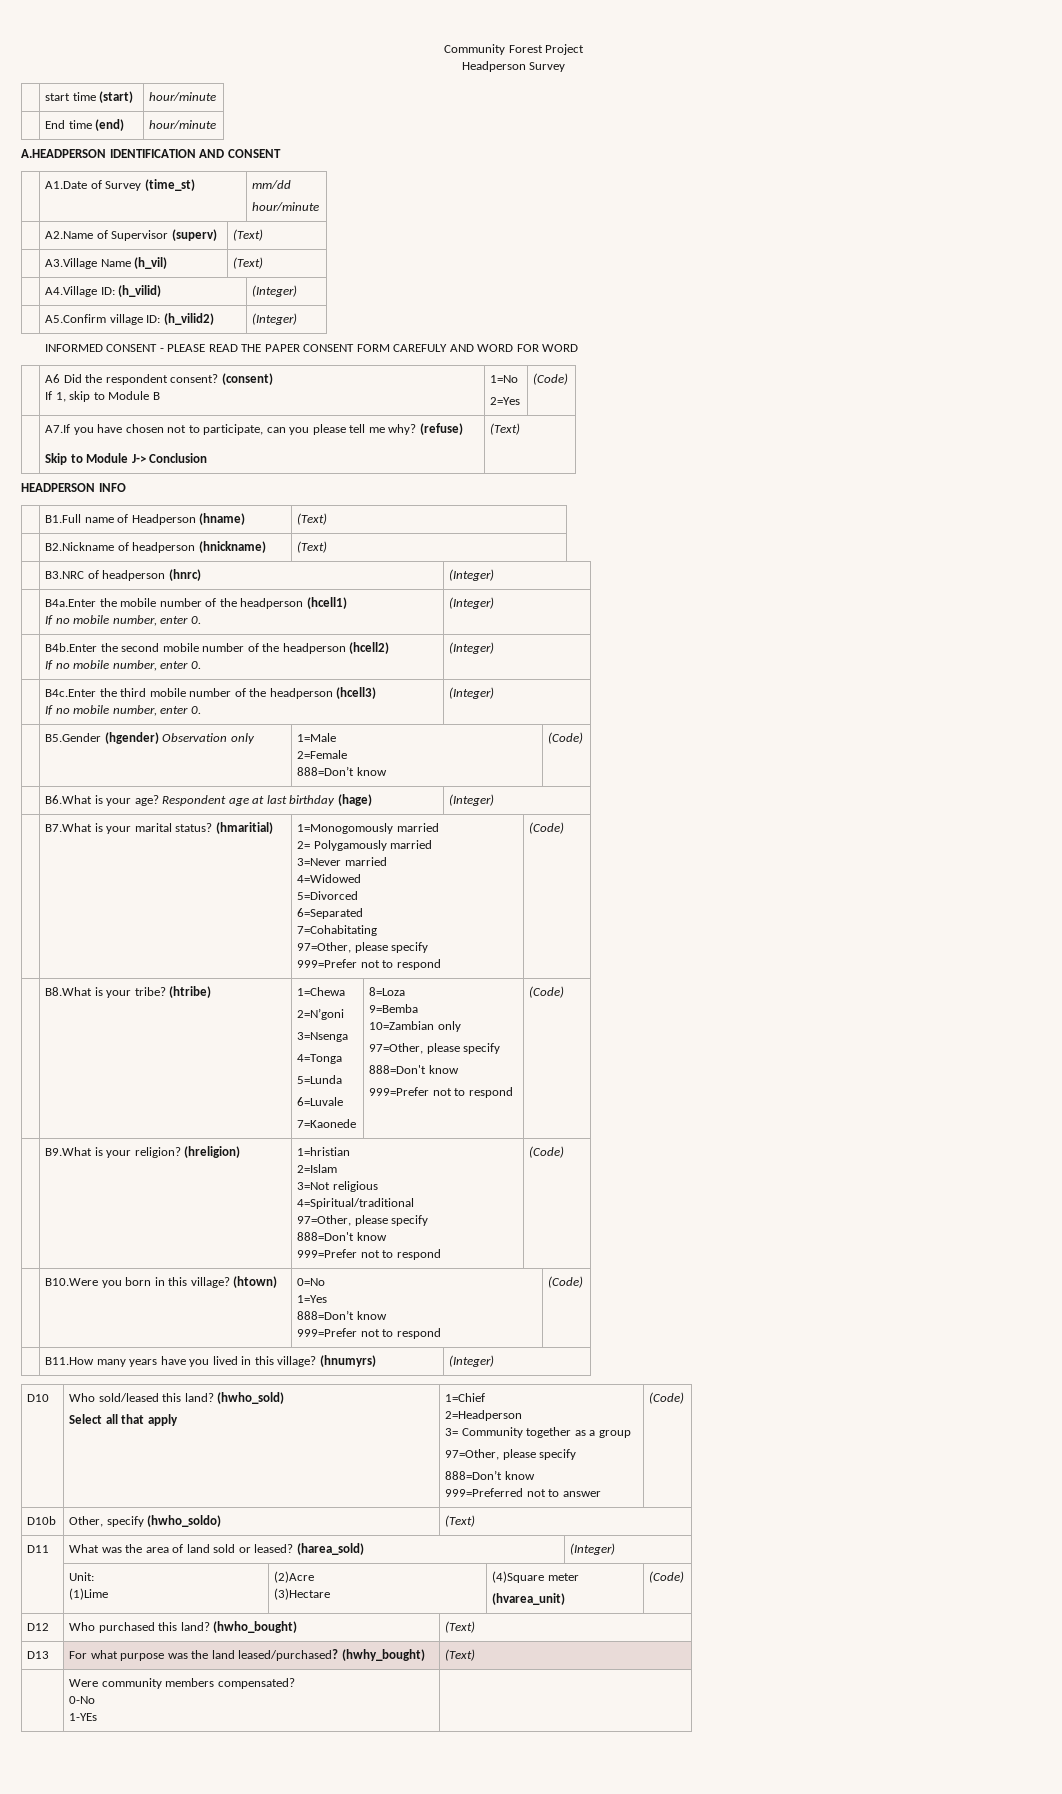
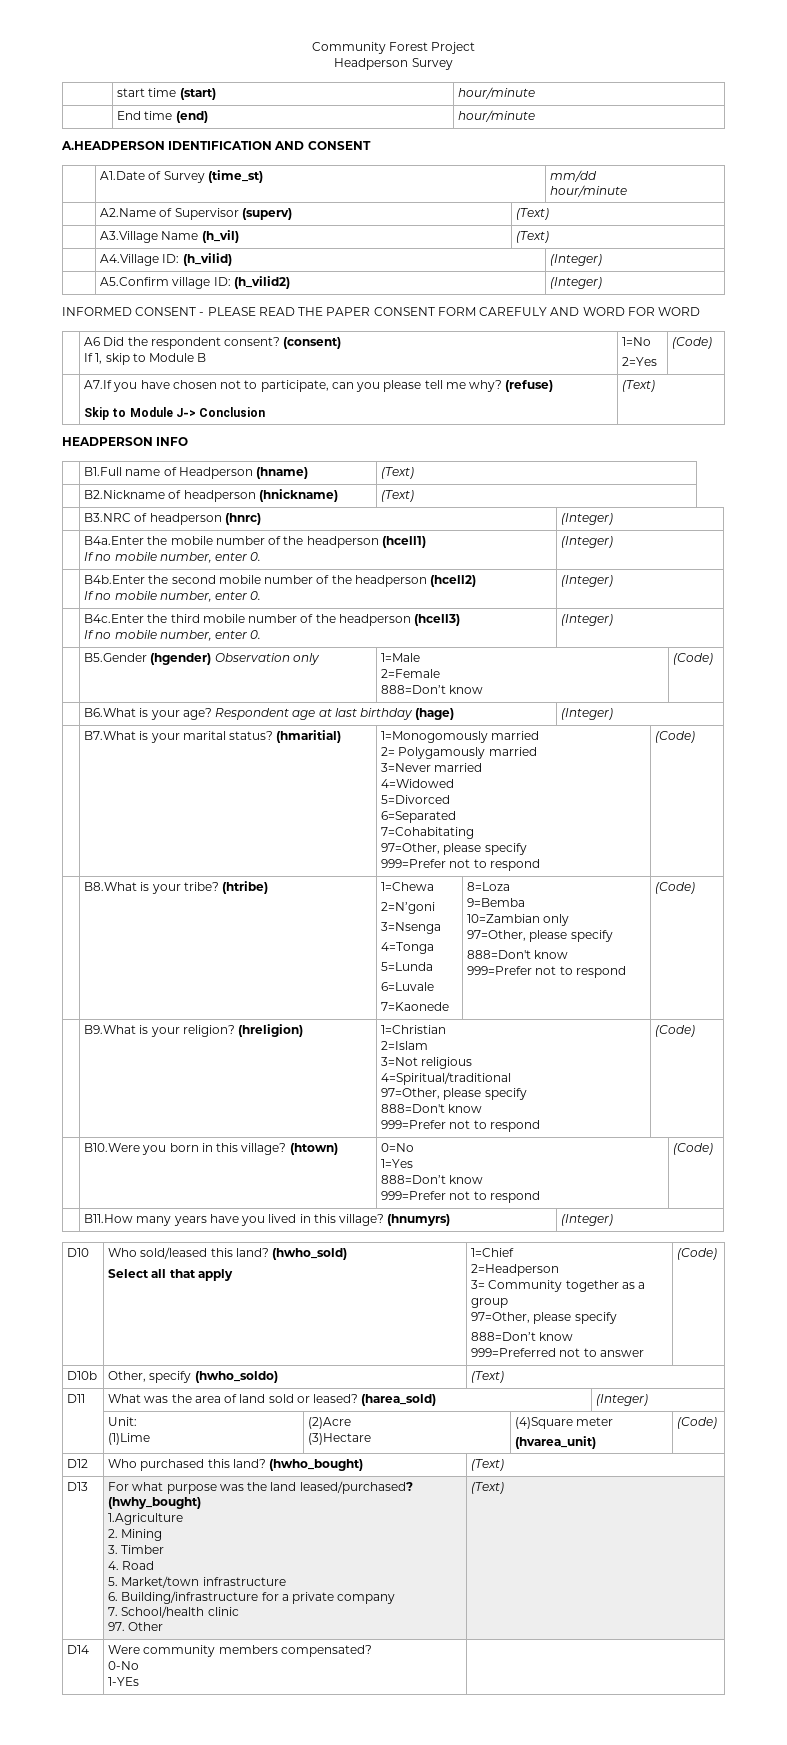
- | B9.What is your religion? (hreligion) | 1=hristian
+ | B9.What is your religion? (hreligion) | 1=Christian
- D13 | For what purpose was the land leased/purchased? (hwhy_bought) | (Text)
- | Were community members compensated?
+ D13 | For what purpose was the land leased/purchased? (hwhy_bought)
+ 1.Agriculture
+ 2. Mining
+ 3. Timber
+ 4. Road
+ 5. Market/town infrastructure
+ 6. Building/infrastructure for a private company
+ 7. School/health clinic
+ 97. Other | (Text)
+ D14 | Were community members compensated?

